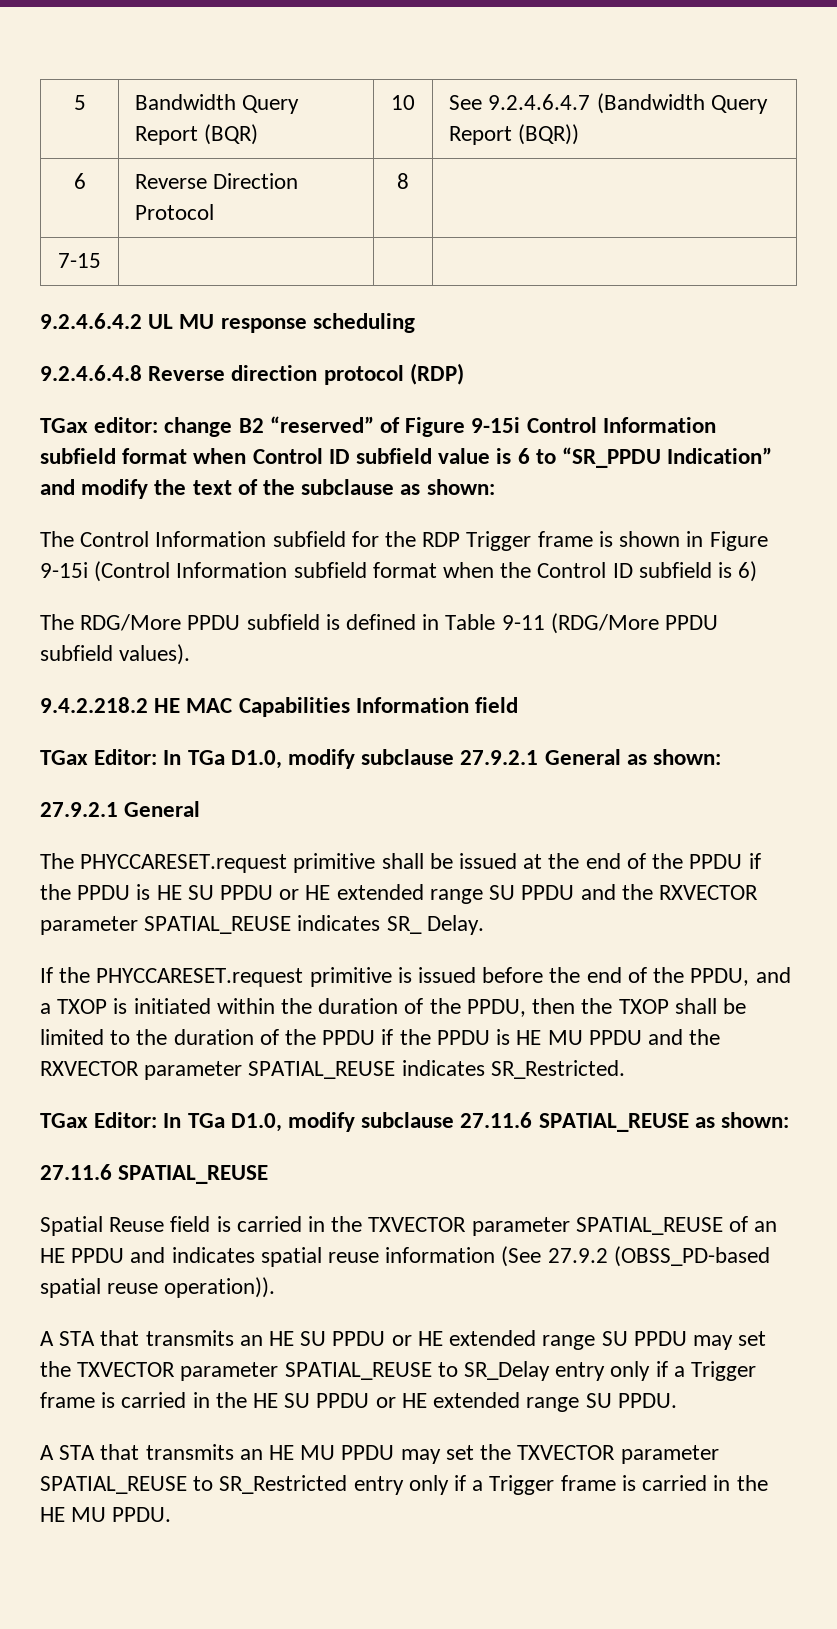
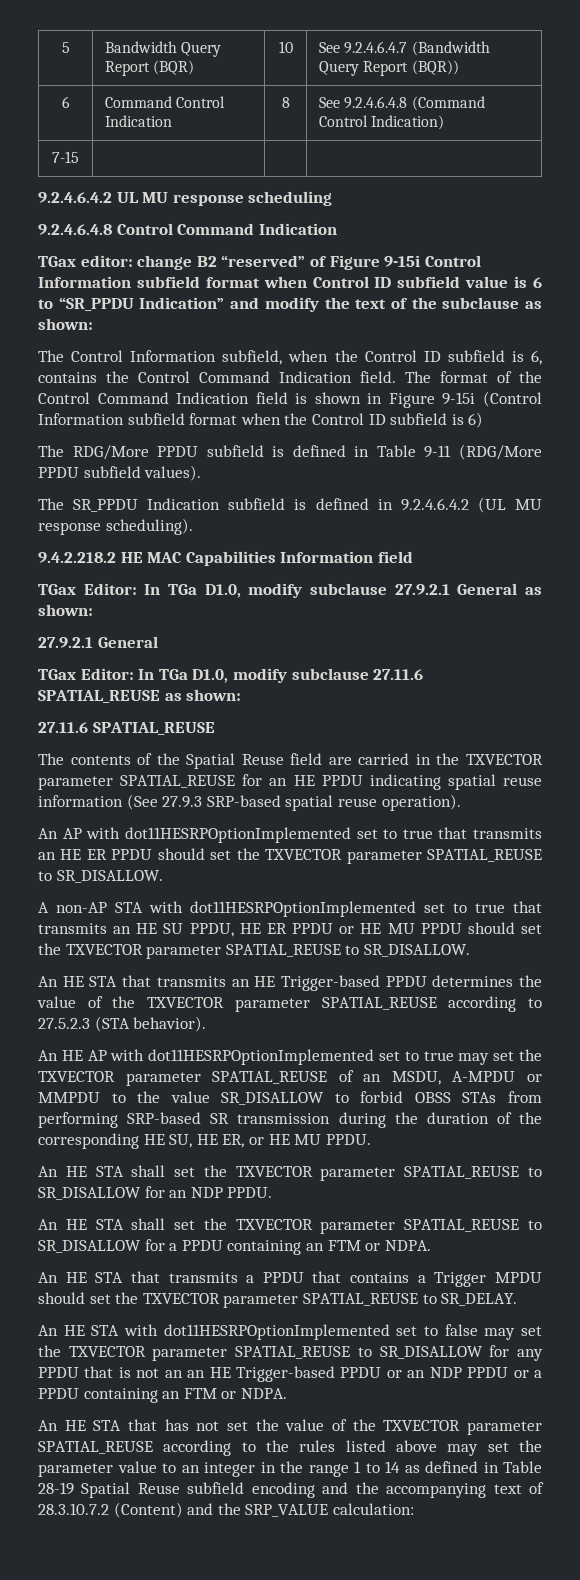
- 6 | Reverse Direction Protocol | 8 |
+ 6 | Command Control Indication | 8 | See 9.2.4.6.4.8 (Command Control Indication)
- 9.2.4.6.4.8 Reverse direction protocol (RDP)
+ 9.2.4.6.4.8 Control Command Indication
- The Control Information subfield for the RDP Trigger frame is shown in Figure 9-15i (Control Information subfield format when the Control ID subfield is 6)
+ The Control Information subfield, when the Control ID subfield is 6, contains the Control Command Indication field. The format of the Control Command Indication field is shown in Figure 9-15i (Control Information subfield format when the Control ID subfield is 6)
+ The SR_PPDU Indication subfield is defined in 9.2.4.6.4.2 (UL MU response scheduling).
- The PHYCCARESET.request primitive shall be issued at the end of the PPDU if the PPDU is HE SU PPDU or HE extended range SU PPDU and the RXVECTOR parameter SPATIAL_REUSE indicates SR_ Delay.
- If the PHYCCARESET.request primitive is issued before the end of the PPDU, and a TXOP is initiated within the duration of the PPDU, then the TXOP shall be limited to the duration of the PPDU if the PPDU is HE MU PPDU and the RXVECTOR parameter SPATIAL_REUSE indicates SR_Restricted.
- Spatial Reuse field is carried in the TXVECTOR parameter SPATIAL_REUSE of an HE PPDU and indicates spatial reuse information (See 27.9.2 (OBSS_PD-based spatial reuse operation)).
- A STA that transmits an HE SU PPDU or HE extended range SU PPDU may set the TXVECTOR parameter SPATIAL_REUSE to SR_Delay entry only if a Trigger frame is carried in the HE SU PPDU or HE extended range SU PPDU.
- A STA that transmits an HE MU PPDU may set the TXVECTOR parameter SPATIAL_REUSE to SR_Restricted entry only if a Trigger frame is carried in the HE MU PPDU.
+ The contents of the Spatial Reuse field are carried in the TXVECTOR parameter SPATIAL_REUSE for an HE PPDU indicating spatial reuse information (See 27.9.3 SRP-based spatial reuse operation).
+ An AP with dot11HESRPOptionImplemented set to true that transmits an HE ER PPDU should set the TXVECTOR parameter SPATIAL_REUSE to SR_DISALLOW.
+ A non-AP STA with dot11HESRPOptionImplemented set to true that transmits an HE SU PPDU, HE ER PPDU or HE MU PPDU should set the TXVECTOR parameter SPATIAL_REUSE to SR_DISALLOW.
+ An HE STA that transmits an HE Trigger-based PPDU determines the value of the TXVECTOR parameter SPATIAL_REUSE according to 27.5.2.3 (STA behavior).
+ An HE AP with dot11HESRPOptionImplemented set to true may set the TXVECTOR parameter SPATIAL_REUSE of an MSDU, A-MPDU or MMPDU to the value SR_DISALLOW to forbid OBSS STAs from performing SRP-based SR transmission during the duration of the corresponding HE SU, HE ER, or HE MU PPDU.
+ An HE STA shall set the TXVECTOR parameter SPATIAL_REUSE to SR_DISALLOW for an NDP PPDU.
+ An HE STA shall set the TXVECTOR parameter SPATIAL_REUSE to SR_DISALLOW for a PPDU containing an FTM or NDPA.
+ An HE STA that transmits a PPDU that contains a Trigger MPDU should set the TXVECTOR parameter SPATIAL_REUSE to SR_DELAY.
+ An HE STA with dot11HESRPOptionImplemented set to false may set the TXVECTOR parameter SPATIAL_REUSE to SR_DISALLOW for any PPDU that is not an an HE Trigger-based PPDU or an NDP PPDU or a PPDU containing an FTM or NDPA.
+ An HE STA that has not set the value of the TXVECTOR parameter SPATIAL_REUSE according to the rules listed above may set the parameter value to an integer in the range 1 to 14 as defined in Table 28-19 Spatial Reuse subfield encoding and the accompanying text of 28.3.10.7.2 (Content) and the SRP_VALUE calculation:

